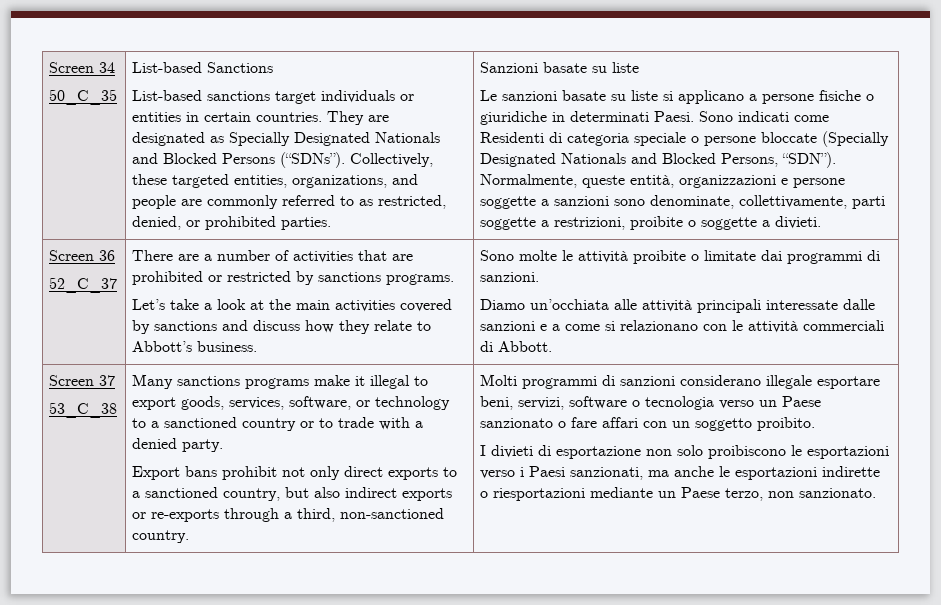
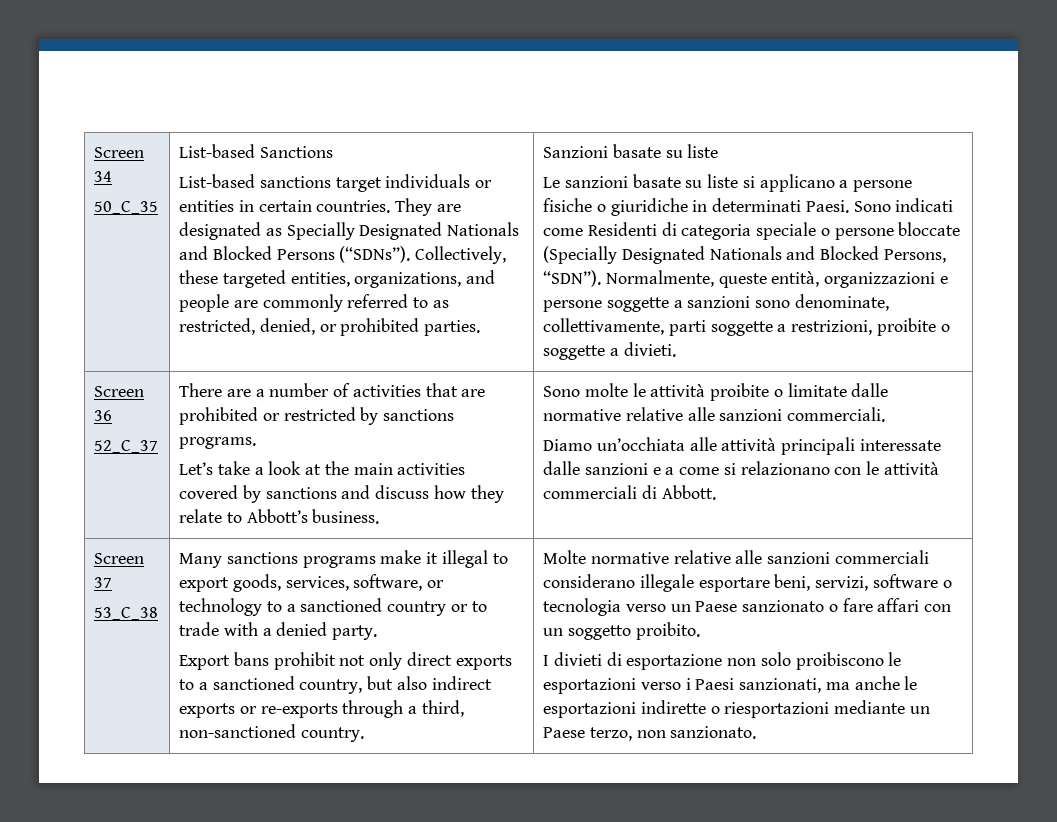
- Sono molte le attività proibite o limitate dai programmi di sanzioni.
+ Sono molte le attività proibite o limitate dalle normative relative alle sanzioni commerciali.
- Molti programmi di sanzioni considerano illegale esportare beni, servizi, software o tecnologia verso un Paese sanzionato o fare affari con un soggetto proibito.
+ Molte normative relative alle sanzioni commerciali considerano illegale esportare beni, servizi, software o tecnologia verso un Paese sanzionato o fare affari con un soggetto proibito.

